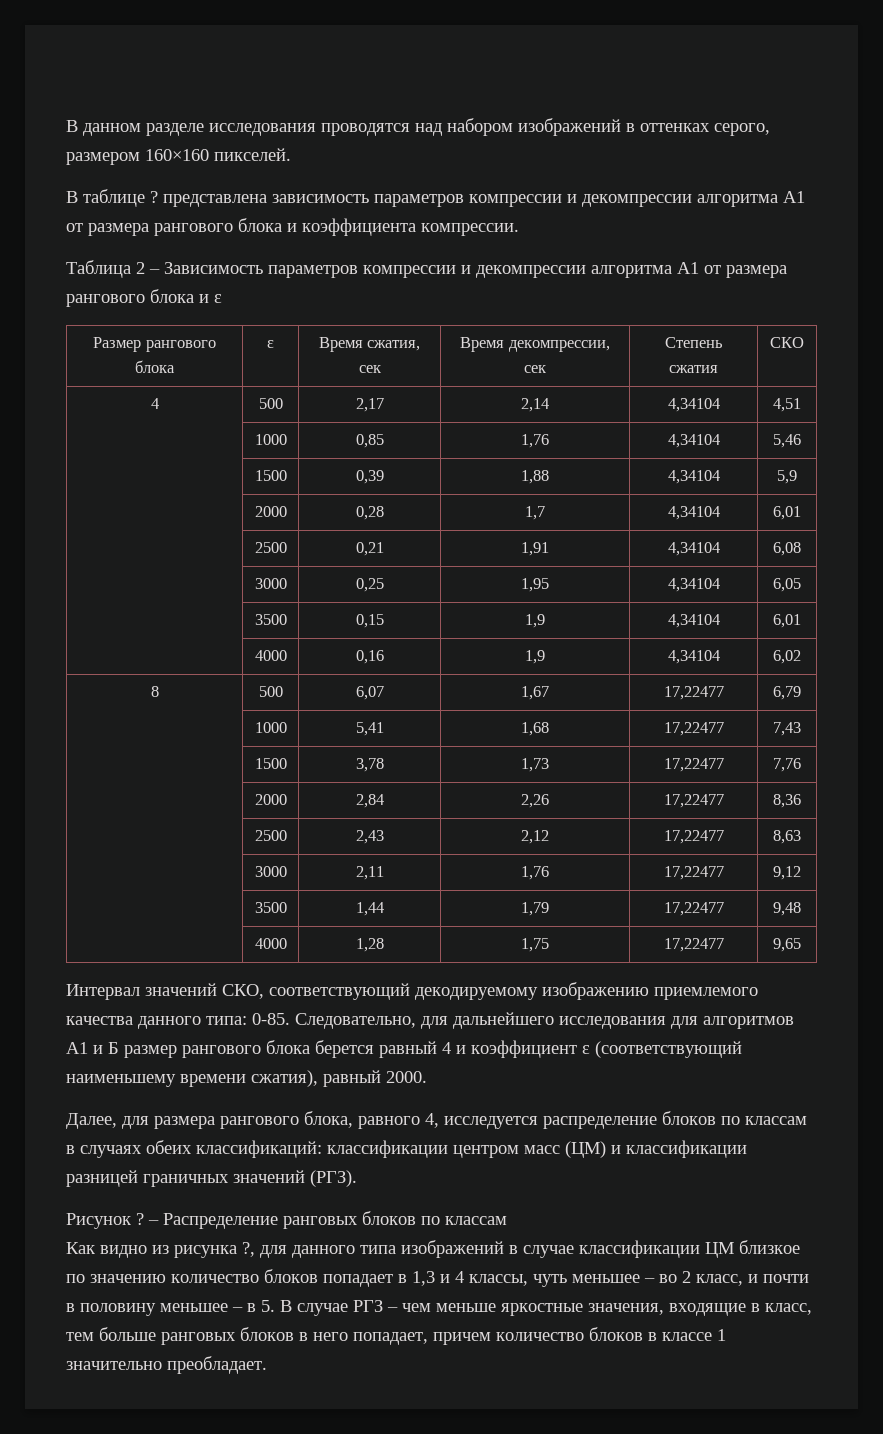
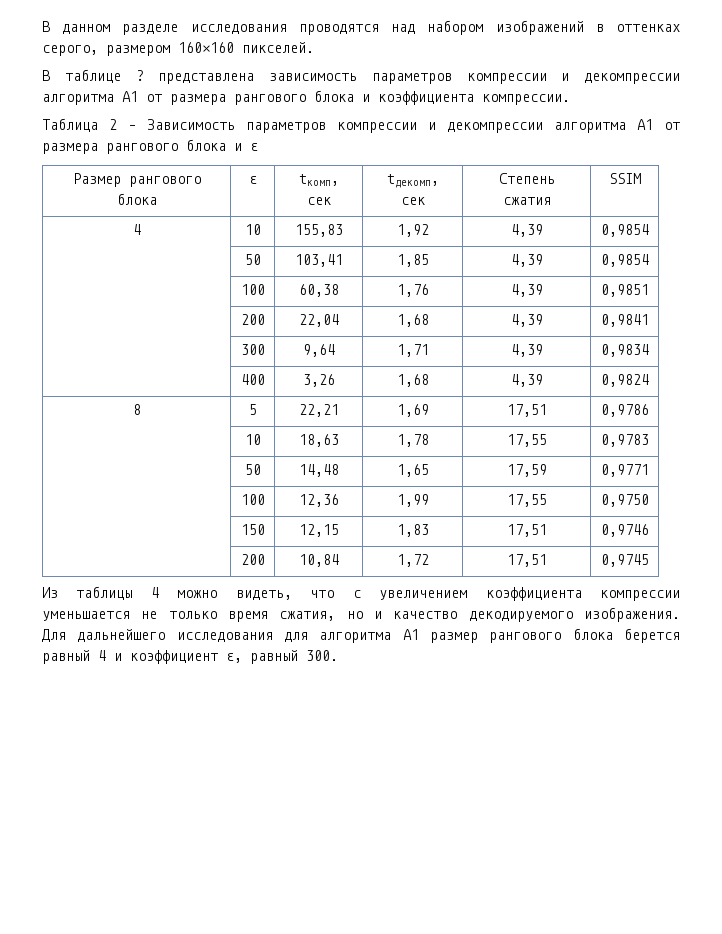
- Размер рангового блока | ε | Время сжатия, сек | Время декомпрессии, сек | Степень сжатия | СКО
+ Размер рангового блока | ε | tкомп, сек | tдекомп, сек | Степень сжатия | SSIM
- 4 | 500 | 2,17 | 2,14 | 4,34104 | 4,51
- | 1000 | 0,85 | 1,76 | 4,34104 | 5,46
- | 1500 | 0,39 | 1,88 | 4,34104 | 5,9
- | 2000 | 0,28 | 1,7 | 4,34104 | 6,01
- | 2500 | 0,21 | 1,91 | 4,34104 | 6,08
- | 3000 | 0,25 | 1,95 | 4,34104 | 6,05
- | 3500 | 0,15 | 1,9 | 4,34104 | 6,01
- | 4000 | 0,16 | 1,9 | 4,34104 | 6,02
- 8 | 500 | 6,07 | 1,67 | 17,22477 | 6,79
- | 1000 | 5,41 | 1,68 | 17,22477 | 7,43
- | 1500 | 3,78 | 1,73 | 17,22477 | 7,76
- | 2000 | 2,84 | 2,26 | 17,22477 | 8,36
- | 2500 | 2,43 | 2,12 | 17,22477 | 8,63
- | 3000 | 2,11 | 1,76 | 17,22477 | 9,12
- | 3500 | 1,44 | 1,79 | 17,22477 | 9,48
- | 4000 | 1,28 | 1,75 | 17,22477 | 9,65
- Интервал значений СКО, соответствующий декодируемому изображению приемлемого качества данного типа: 0-85. Следовательно, для дальнейшего исследования для алгоритмов А1 и Б размер рангового блока берется равный 4 и коэффициент ε (соответствующий наименьшему времени сжатия), равный 2000.
- Далее, для размера рангового блока, равного 4, исследуется распределение блоков по классам в случаях обеих классификаций: классификации центром масс (ЦМ) и классификации разницей граничных значений (РГЗ).
- Рисунок ? – Распределение ранговых блоков по классам
- Как видно из рисунка ?, для данного типа изображений в случае классификации ЦМ близкое по значению количество блоков попадает в 1,3 и 4 классы, чуть меньшее – во 2 класс, и почти в половину меньшее – в 5. В случае РГЗ – чем меньше яркостные значения, входящие в класс, тем больше ранговых блоков в него попадает, причем количество блоков в классе 1 значительно преобладает.
+ 4 | 10 | 155,83 | 1,92 | 4,39 | 0,9854
+ | 50 | 103,41 | 1,85 | 4,39 | 0,9854
+ | 100 | 60,38 | 1,76 | 4,39 | 0,9851
+ | 200 | 22,04 | 1,68 | 4,39 | 0,9841
+ | 300 | 9,64 | 1,71 | 4,39 | 0,9834
+ | 400 | 3,26 | 1,68 | 4,39 | 0,9824
+ 8 | 5 | 22,21 | 1,69 | 17,51 | 0,9786
+ | 10 | 18,63 | 1,78 | 17,55 | 0,9783
+ | 50 | 14,48 | 1,65 | 17,59 | 0,9771
+ | 100 | 12,36 | 1,99 | 17,55 | 0,9750
+ | 150 | 12,15 | 1,83 | 17,51 | 0,9746
+ | 200 | 10,84 | 1,72 | 17,51 | 0,9745
+ Из таблицы 4 можно видеть, что с увеличением коэффициента компрессии уменьшается не только время сжатия, но и качество декодируемого изображения. Для дальнейшего исследования для алгоритма А1 размер рангового блока берется равный 4 и коэффициент ε, равный 300.

